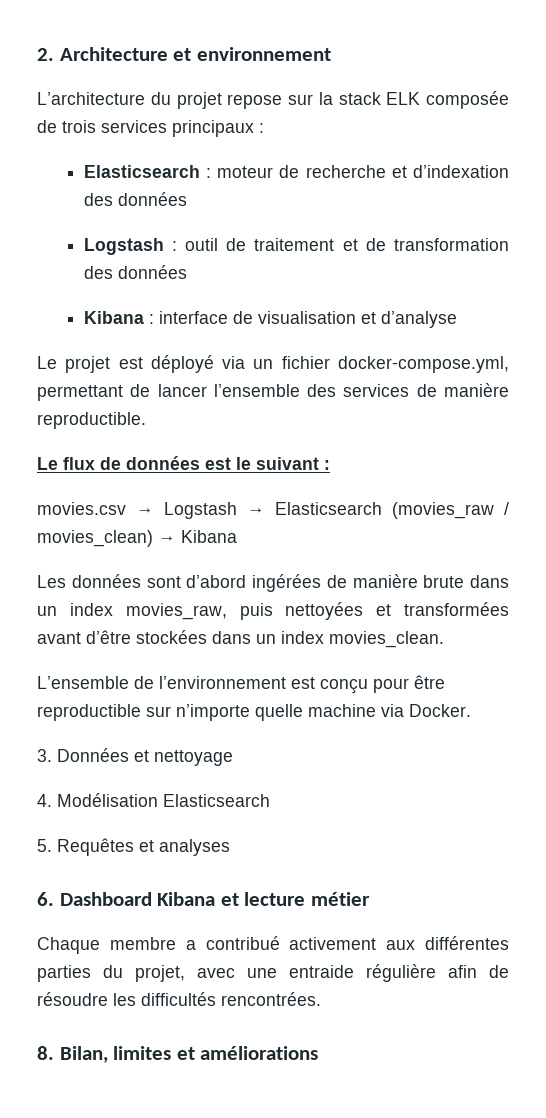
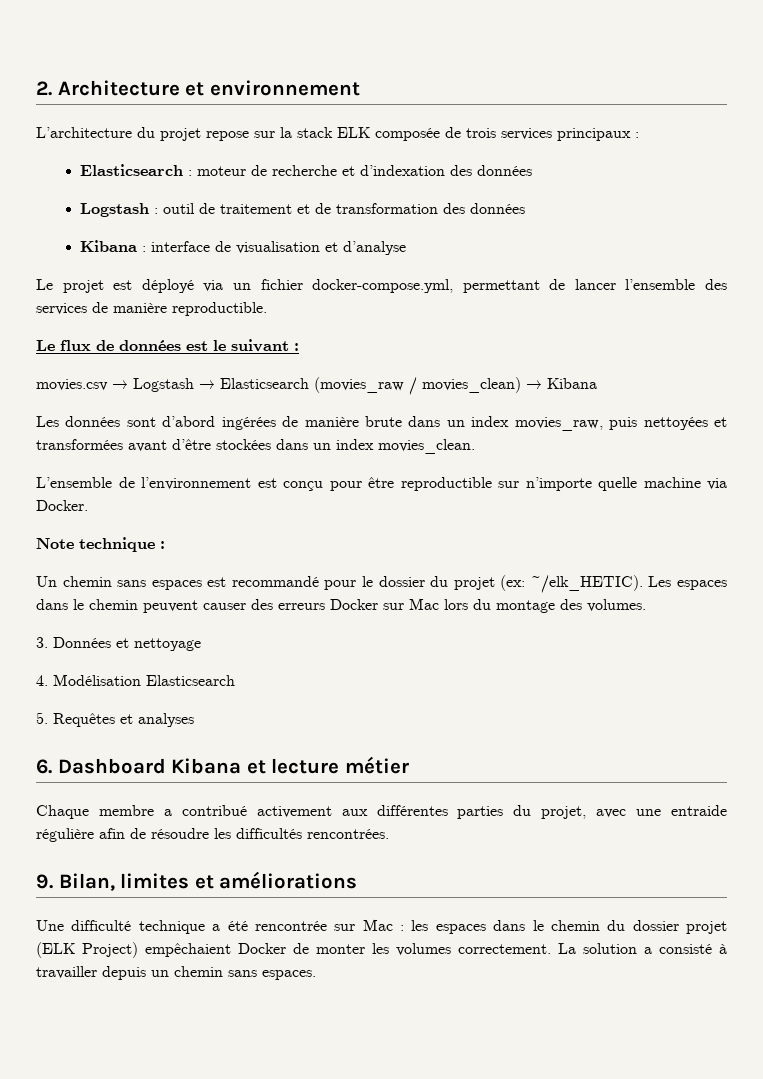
+ Note technique :
+ Un chemin sans espaces est recommandé pour le dossier du projet (ex: ~/elk_HETIC). Les espaces dans le chemin peuvent causer des erreurs Docker sur Mac lors du montage des volumes.
- 8. Bilan, limites et améliorations
+ 9. Bilan, limites et améliorations
+ Une difficulté technique a été rencontrée sur Mac : les espaces dans le chemin du dossier projet (ELK Project) empêchaient Docker de monter les volumes correctement. La solution a consisté à travailler depuis un chemin sans espaces.

